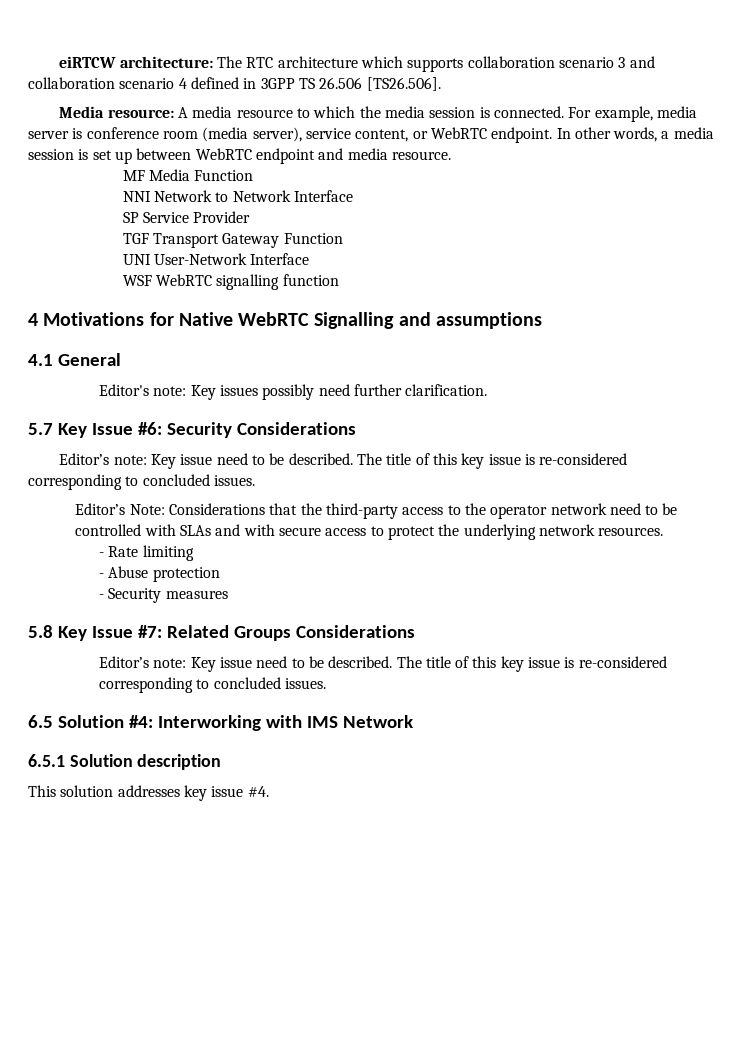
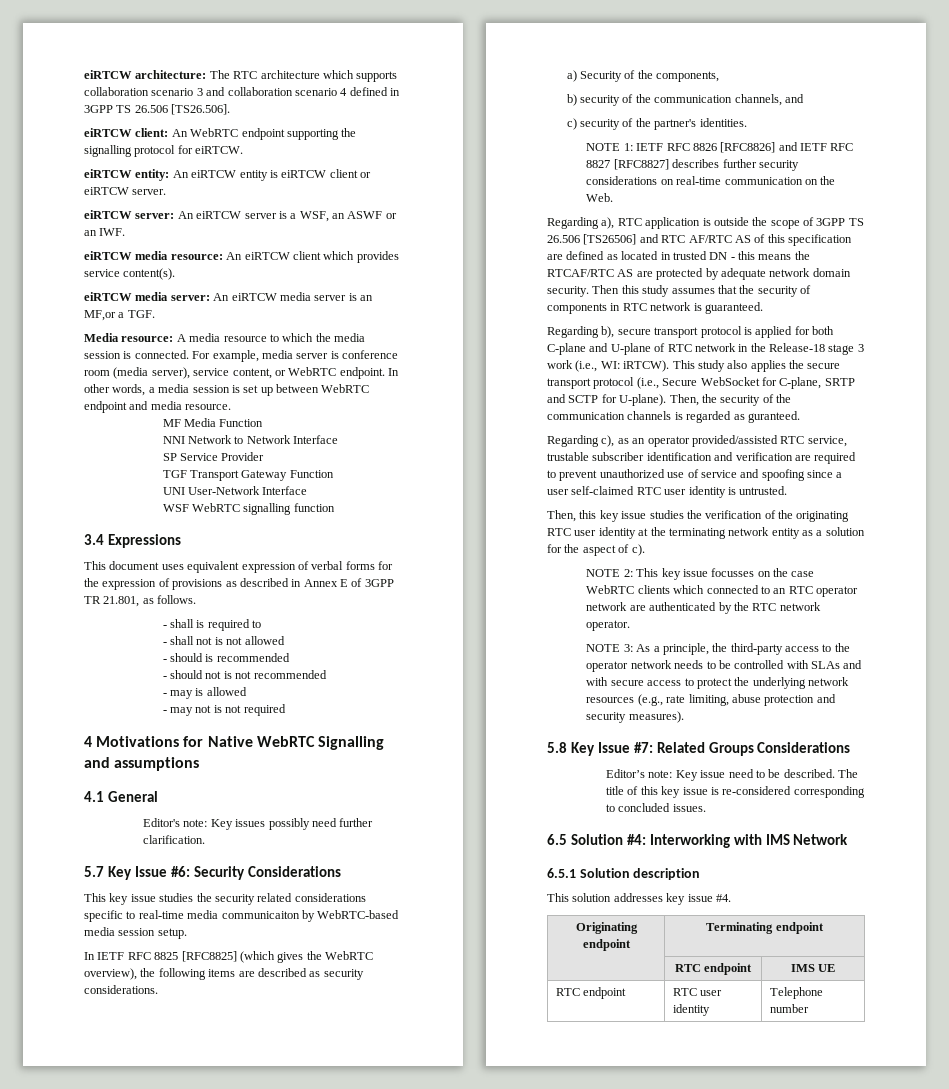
+ eiRTCW client: An WebRTC endpoint supporting the signalling protocol for eiRTCW.
+ eiRTCW entity: An eiRTCW entity is eiRTCW client or eiRTCW server.
+ eiRTCW server: An eiRTCW server is a WSF, an ASWF or an IWF.
+ eiRTCW media resource: An eiRTCW client which provides service content(s).
+ eiRTCW media server: An eiRTCW media server is an MF,or a TGF.
+ 3.4 Expressions
+ This document uses equivalent expression of verbal forms for the expression of provisions as described in Annex E of 3GPP TR 21.801, as follows.
+ - shall is required to
+ - shall not is not allowed
+ - should is recommended
+ - should not is not recommended
+ - may is allowed
+ - may not is not required
  5.7 Key Issue #6: Security Considerations
- Editor’s note: Key issue need to be described. The title of this key issue is re-considered corresponding to concluded issues.
- Editor’s Note: Considerations that the third-party access to the operator network need to be controlled with SLAs and with secure access to protect the underlying network resources.
- - Rate limiting
- - Abuse protection
- - Security measures
+ This key issue studies the security related considerations specific to real-time media communicaiton by WebRTC-based media session setup.
+ In IETF RFC 8825 [RFC8825] (which gives the WebRTC overview), the following items are described as security considerations.
+ a) Security of the components,
+ b) security of the communication channels, and
+ c) security of the partner's identities.
+ NOTE 1: IETF RFC 8826 [RFC8826] and IETF RFC 8827 [RFC8827] describes further security considerations on real-time communication on the Web.
+ Regarding a), RTC application is outside the scope of 3GPP TS 26.506 [TS26506] and RTC AF/RTC AS of this specification are defined as located in trusted DN - this means the RTCAF/RTC AS are protected by adequate network domain security. Then this study assumes that the security of components in RTC network is guaranteed.
+ Regarding b), secure transport protocol is applied for both C-plane and U-plane of RTC network in the Release-18 stage 3 work (i.e., WI: iRTCW). This study also applies the secure transport protocol (i.e., Secure WebSocket for C-plane, SRTP and SCTP for U-plane). Then, the security of the communication channels is regarded as guranteed.
+ Regarding c), as an operator provided/assisted RTC service, trustable subscriber identification and verification are required to prevent unauthorized use of service and spoofing since a user self-claimed RTC user identity is untrusted.
+ Then, this key issue studies the verification of the originating RTC user identity at the terminating network entity as a solution for the aspect of c).
+ NOTE 2: This key issue focusses on the case WebRTC clients which connected to an RTC operator network are authenticated by the RTC network operator.
+ NOTE 3: As a principle, the third-party access to the operator network needs to be controlled with SLAs and with secure access to protect the underlying network resources (e.g., rate limiting, abuse protection and security measures).
+ Originating endpoint | Terminating endpoint
+ | RTC endpoint | IMS UE
+ RTC endpoint | RTC user identity | Telephone number

